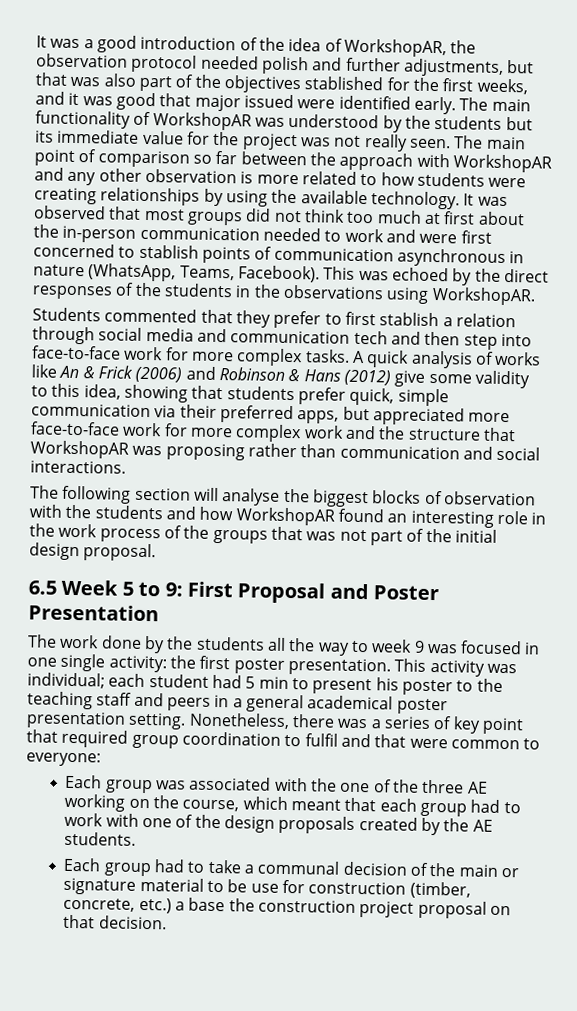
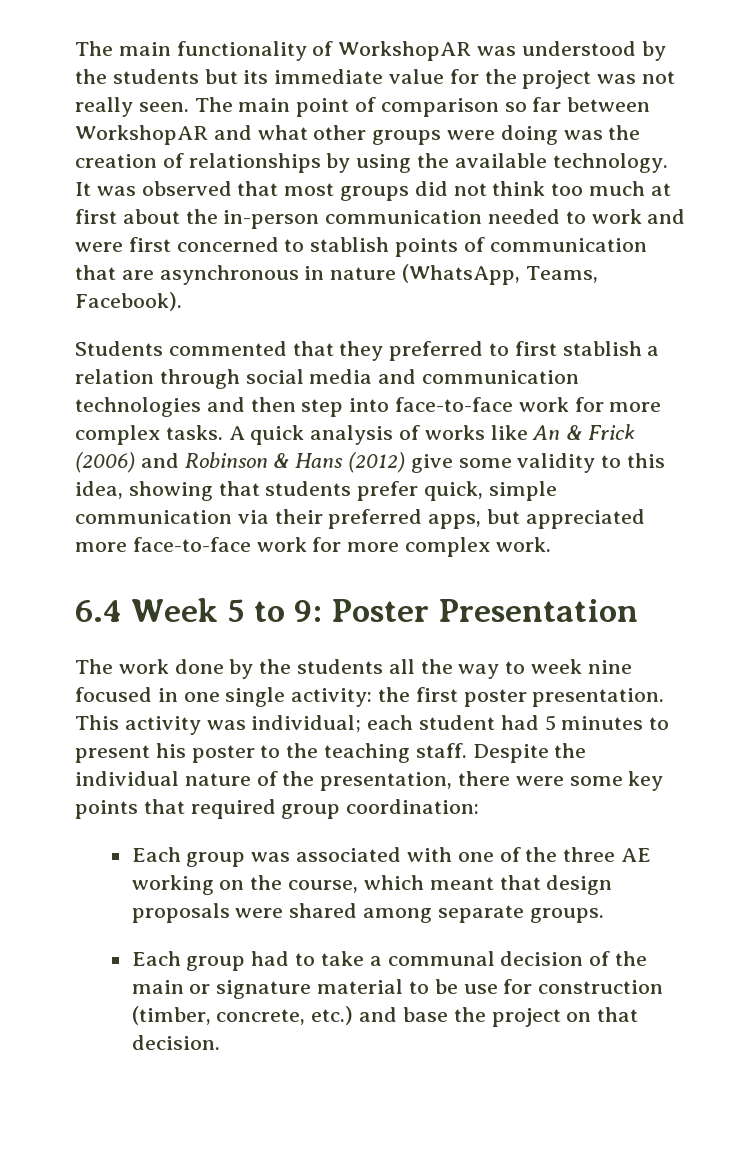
- It was a good introduction of the idea of WorkshopAR, the observation protocol needed polish and further adjustments, but that was also part of the objectives stablished for the first weeks, and it was good that major issued were identified early.
- The main point of comparison so far between the approach with WorkshopAR and any other observation is more related to how students were creating relationships by using the available technology.
+ The main point of comparison so far between WorkshopAR and what other groups were doing was the creation of relationships by using the available technology.
- It was observed that most groups did not think too much at first about the in-person communication needed to work and were first concerned to stablish points of communication asynchronous in nature (WhatsApp, Teams, Facebook). This was echoed by the direct responses of the students in the observations using WorkshopAR.
+ It was observed that most groups did not think too much at first about the in-person communication needed to work and were first concerned to stablish points of communication that are asynchronous in nature (WhatsApp, Teams, Facebook).
- Students commented that they prefer to first stablish a relation through social media and communication tech and then step into face-to-face work for more complex tasks.
+ Students commented that they preferred to first stablish a relation through social media and communication technologies and then step into face-to-face work for more complex tasks.
- A quick analysis of works like An & Frick (2006) and Robinson & Hans (2012) give some validity to this idea, showing that students prefer quick, simple communication via their preferred apps, but appreciated more face-to-face work for more complex work and the structure that WorkshopAR was proposing rather than communication and social interactions.
- The following section will analyse the biggest blocks of observation with the students and how WorkshopAR found an interesting role in the work process of the groups that was not part of the initial design proposal.
- 6.5 Week 5 to 9: First Proposal and Poster Presentation
+ A quick analysis of works like An & Frick (2006) and Robinson & Hans (2012) give some validity to this idea, showing that students prefer quick, simple communication via their preferred apps, but appreciated more face-to-face work for more complex work.
+ 6.4 Week 5 to 9: Poster Presentation
- The work done by the students all the way to week 9 was focused in one single activity: the first poster presentation.
+ The work done by the students all the way to week nine focused in one single activity: the first poster presentation.
- This activity was individual; each student had 5 min to present his poster to the teaching staff and peers in a general academical poster presentation setting. Nonetheless, there was a series of key point that required group coordination to fulfil and that were common to everyone:
+ This activity was individual; each student had 5 minutes to present his poster to the teaching staff. Despite the individual nature of the presentation, there were some key points that required group coordination:
- Each group was associated with the one of the three AE working on the course, which meant that each group had to work with one of the design proposals created by the AE students.
+ Each group was associated with one of the three AE working on the course, which meant that design proposals were shared among separate groups.
- Each group had to take a communal decision of the main or signature material to be use for construction (timber, concrete, etc.) a base the construction project proposal on that decision.
+ Each group had to take a communal decision of the main or signature material to be use for construction (timber, concrete, etc.) and base the project on that decision.

